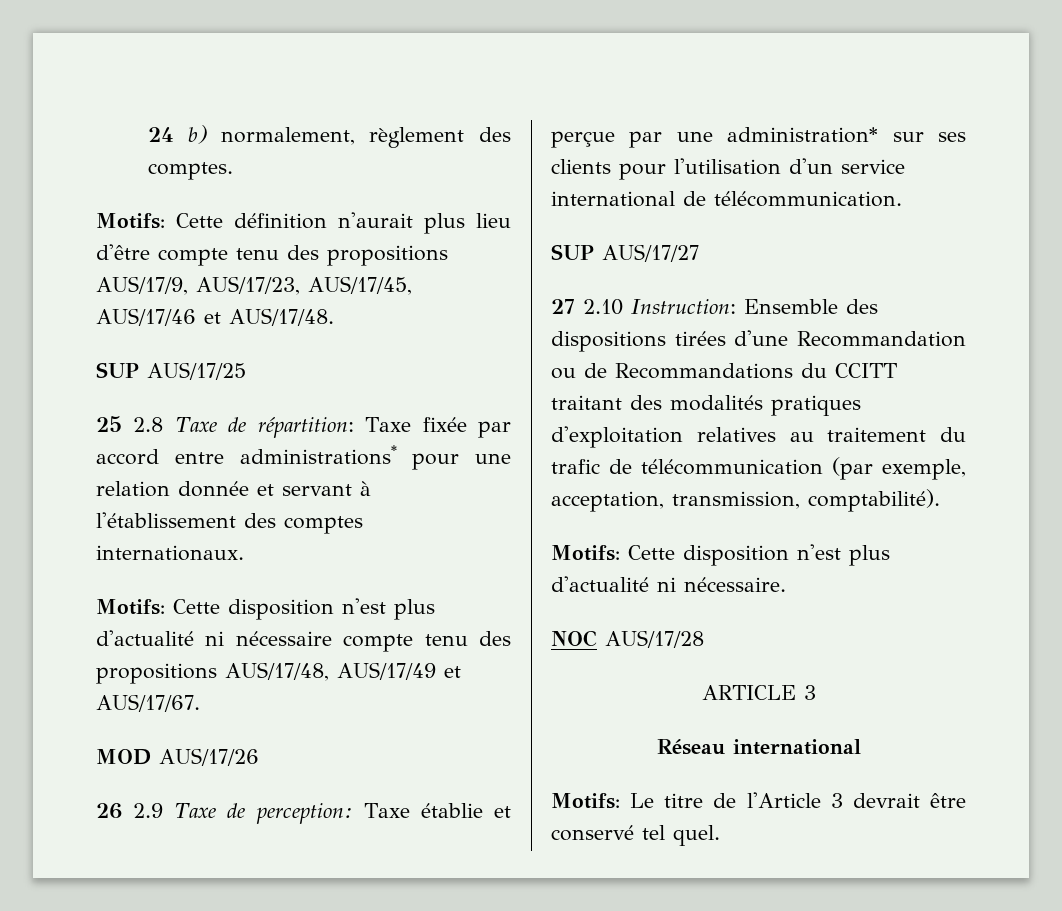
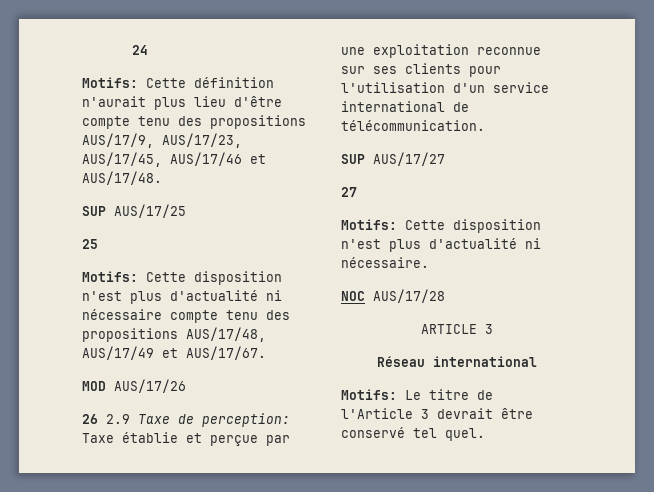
- 24 b) normalement, règlement des comptes.
+ 24
- 25 2.8 Taxe de répartition: Taxe fixée par accord entre administrations* pour une relation donnée et servant à l'établissement des comptes internationaux.
+ 25
- 26 2.9 Taxe de perception: Taxe établie et perçue par une administration* sur ses clients pour l'utilisation d'un service international de télécommunication.
+ 26 2.9 Taxe de perception: Taxe établie et perçue par une exploitation reconnue sur ses clients pour l'utilisation d'un service international de télécommunication.
- 27 2.10 Instruction: Ensemble des dispositions tirées d'une Recommandation ou de Recommandations du CCITT traitant des modalités pratiques d'exploitation relatives au traitement du trafic de télécommunication (par exemple, acceptation, transmission, comptabilité).
+ 27

